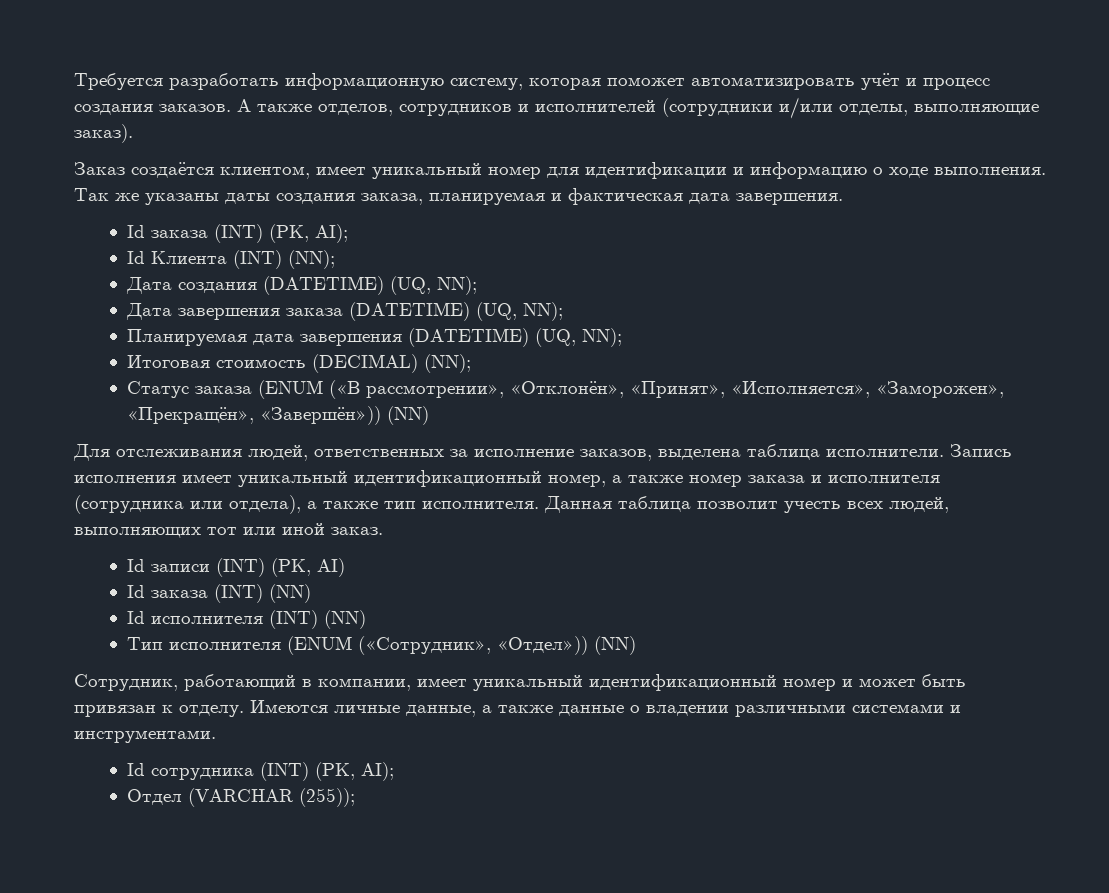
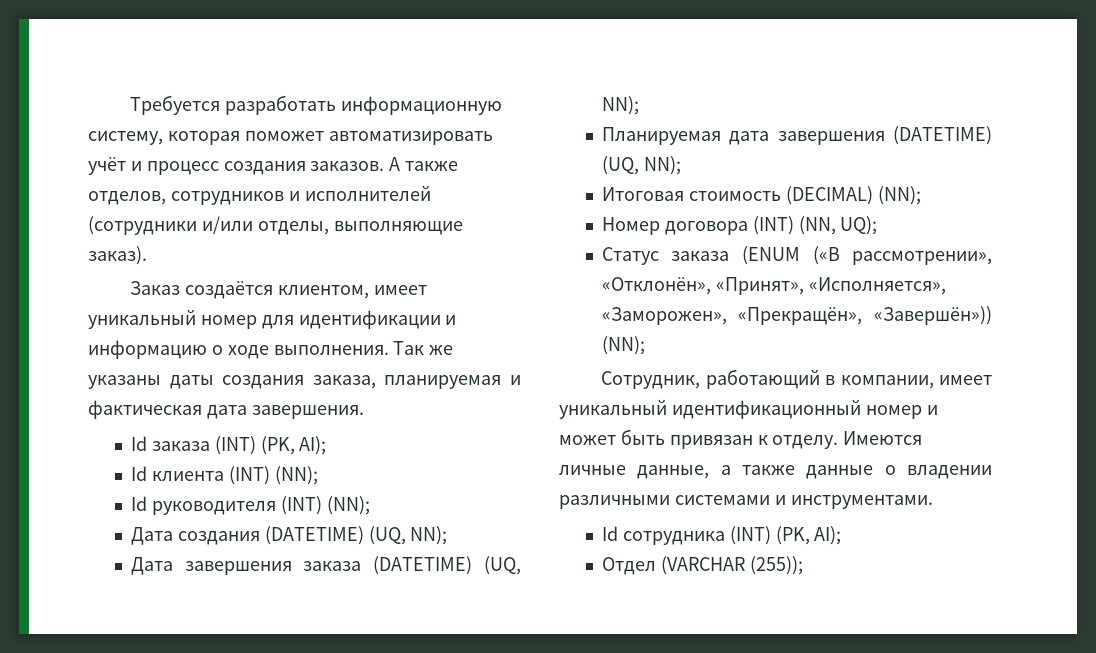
- Id Клиента (INT) (NN);
+ Id клиента (INT) (NN);
+ Id руководителя (INT) (NN);
+ Номер договора (INT) (NN, UQ);
- Статус заказа (ENUM («В рассмотрении», «Отклонён», «Принят», «Исполняется», «Заморожен», «Прекращён», «Завершён»)) (NN)
- Для отслеживания людей, ответственных за исполнение заказов, выделена таблица исполнители. Запись исполнения имеет уникальный идентификационный номер, а также номер заказа и исполнителя (сотрудника или отдела), а также тип исполнителя. Данная таблица позволит учесть всех людей, выполняющих тот или иной заказ.
- Id записи (INT) (PK, AI)
- Id заказа (INT) (NN)
- Id исполнителя (INT) (NN)
- Тип исполнителя (ENUM («Сотрудник», «Отдел»)) (NN)
+ Статус заказа (ENUM («В рассмотрении», «Отклонён», «Принят», «Исполняется», «Заморожен», «Прекращён», «Завершён»)) (NN);

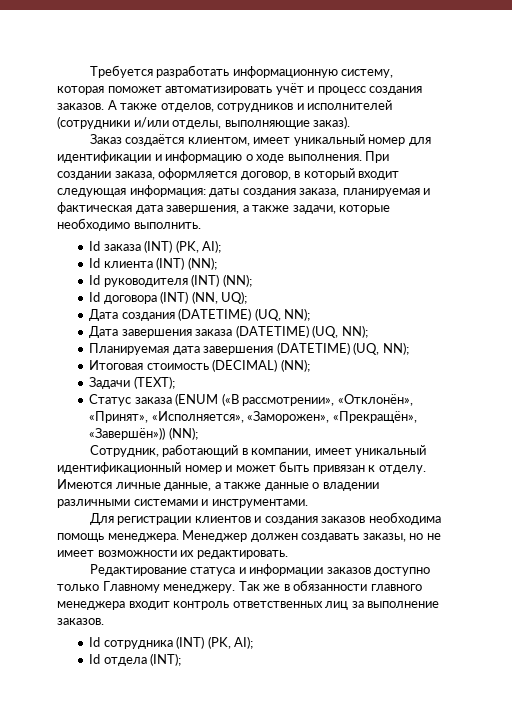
- Так же указаны даты создания заказа, планируемая и фактическая дата завершения.
+ При создании заказа, оформляется договор, в который входит следующая информация: даты создания заказа, планируемая и фактическая дата завершения, а также задачи, которые необходимо выполнить.
+ Id договора (INT) (NN, UQ);
- Номер договора (INT) (NN, UQ);
+ Задачи (TEXT);
+ Для регистрации клиентов и создания заказов необходима помощь менеджера. Менеджер должен создавать заказы, но не имеет возможности их редактировать.
+ Редактирование статуса и информации заказов доступно только Главному менеджеру. Так же в обязанности главного менеджера входит контроль ответственных лиц за выполнение заказов.
- Отдел (VARCHAR (255));
+ Id отдела (INT);

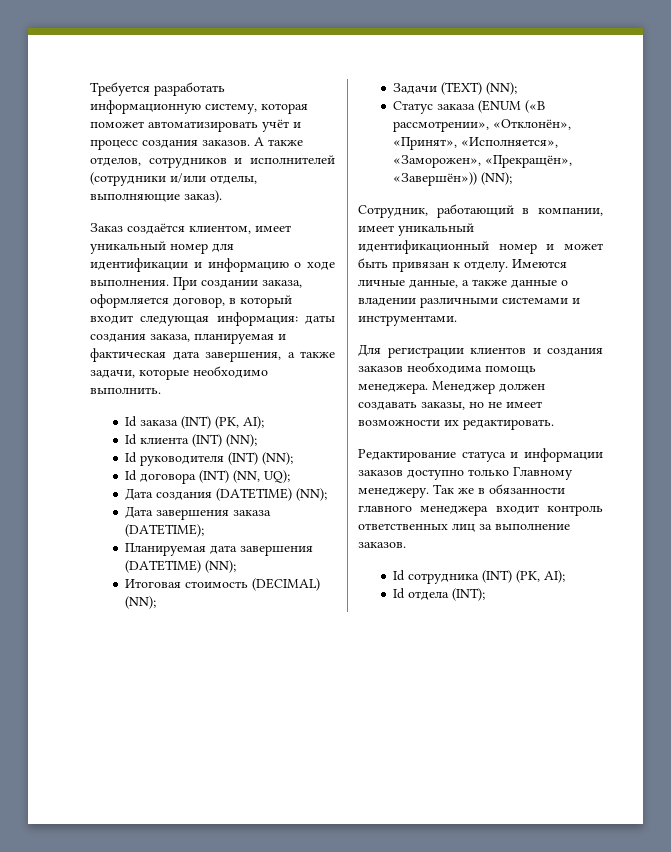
- Дата создания (DATETIME) (UQ, NN);
+ Дата создания (DATETIME) (NN);
- Дата завершения заказа (DATETIME) (UQ, NN);
+ Дата завершения заказа (DATETIME);
- Планируемая дата завершения (DATETIME) (UQ, NN);
+ Планируемая дата завершения (DATETIME) (NN);
- Задачи (TEXT);
+ Задачи (TEXT) (NN);

